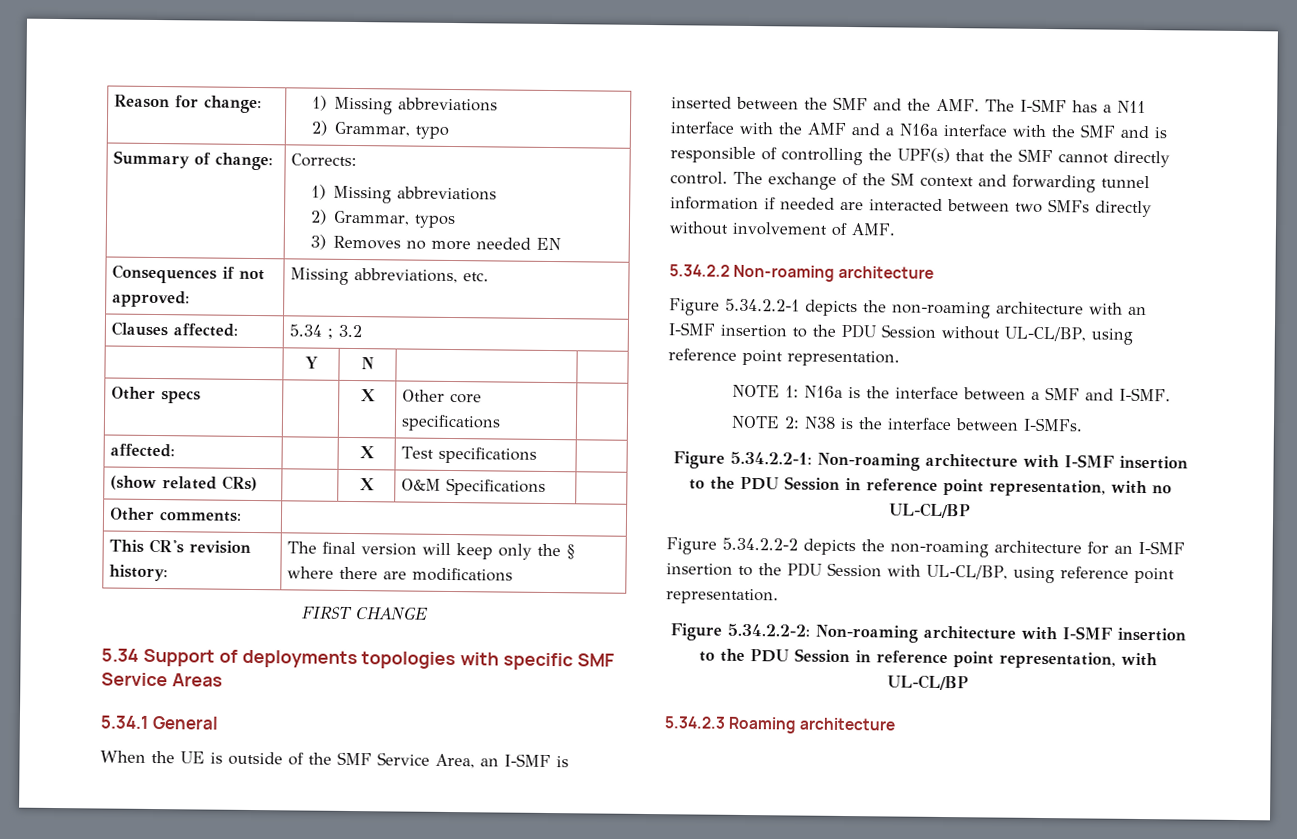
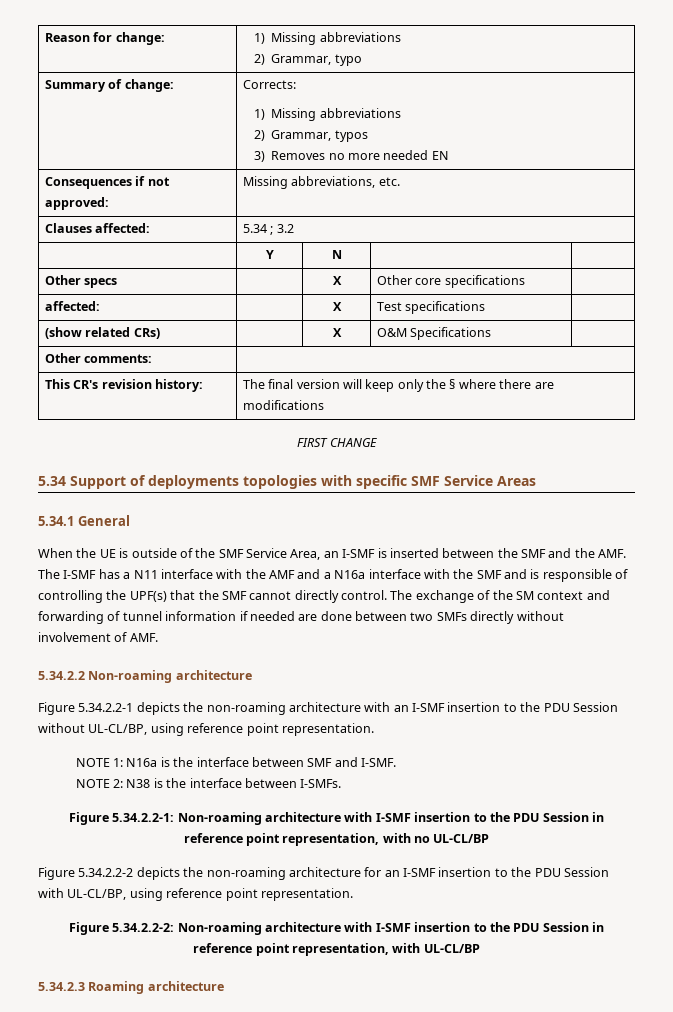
- The exchange of the SM context and forwarding tunnel information if needed are interacted between two SMFs directly without involvement of AMF.
+ The exchange of the SM context and forwarding of tunnel information if needed are done between two SMFs directly without involvement of AMF.
- NOTE 1: N16a is the interface between a SMF and I-SMF.
+ NOTE 1: N16a is the interface between SMF and I-SMF.

